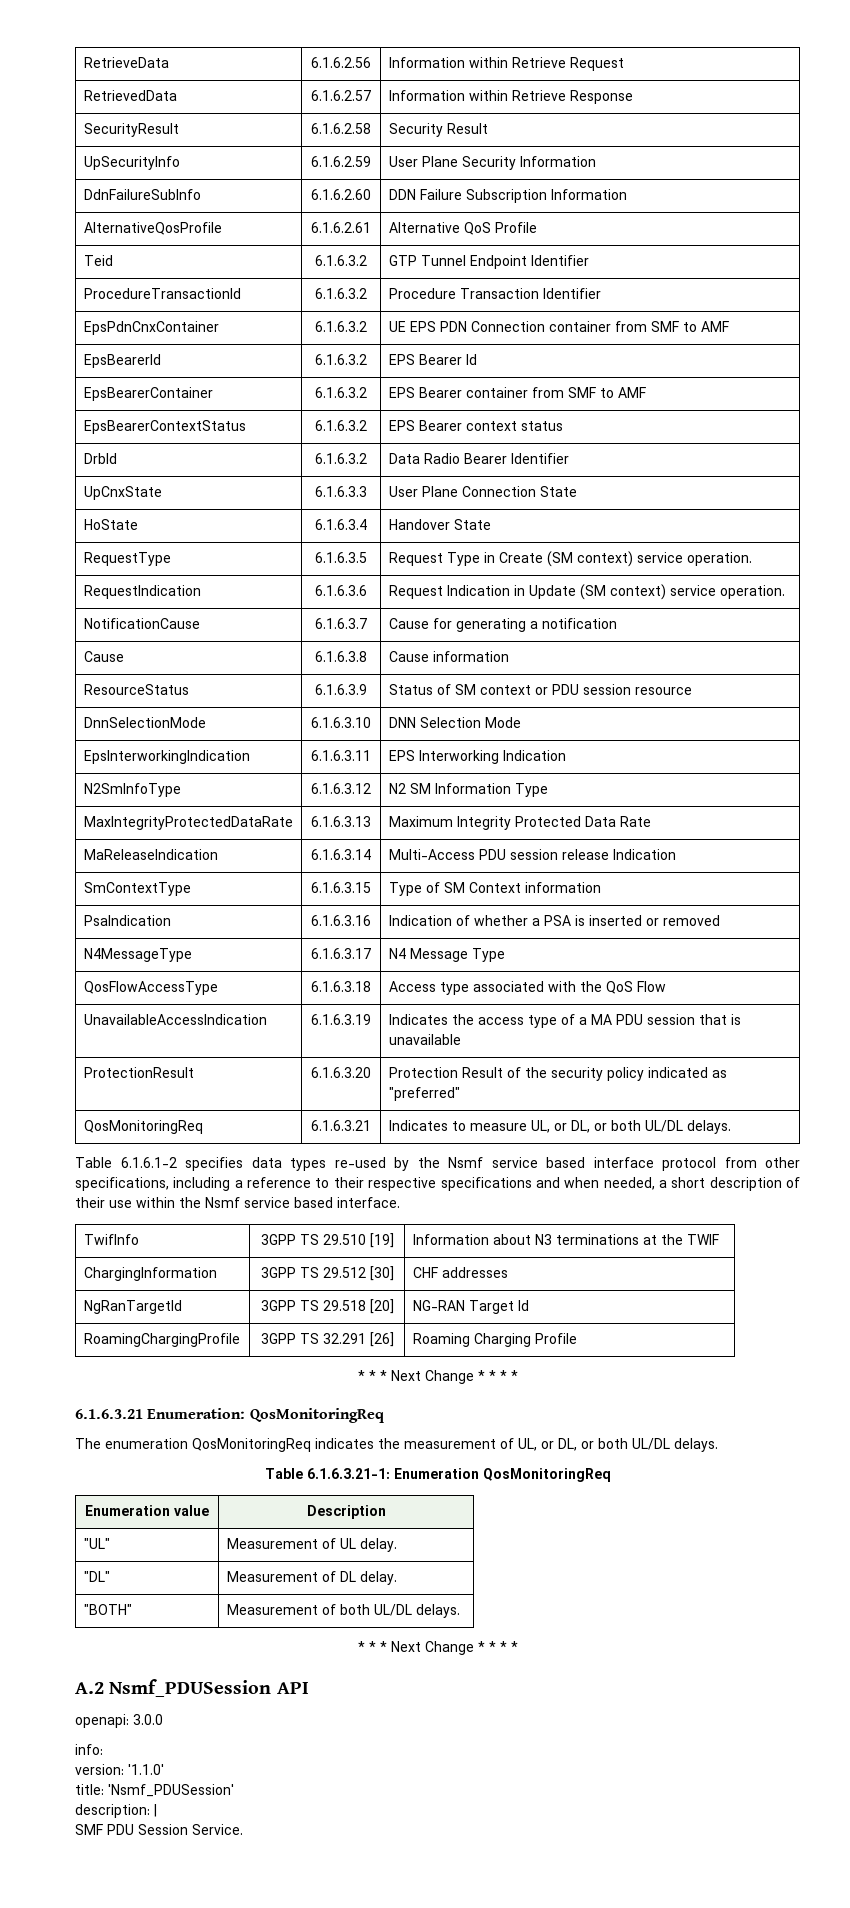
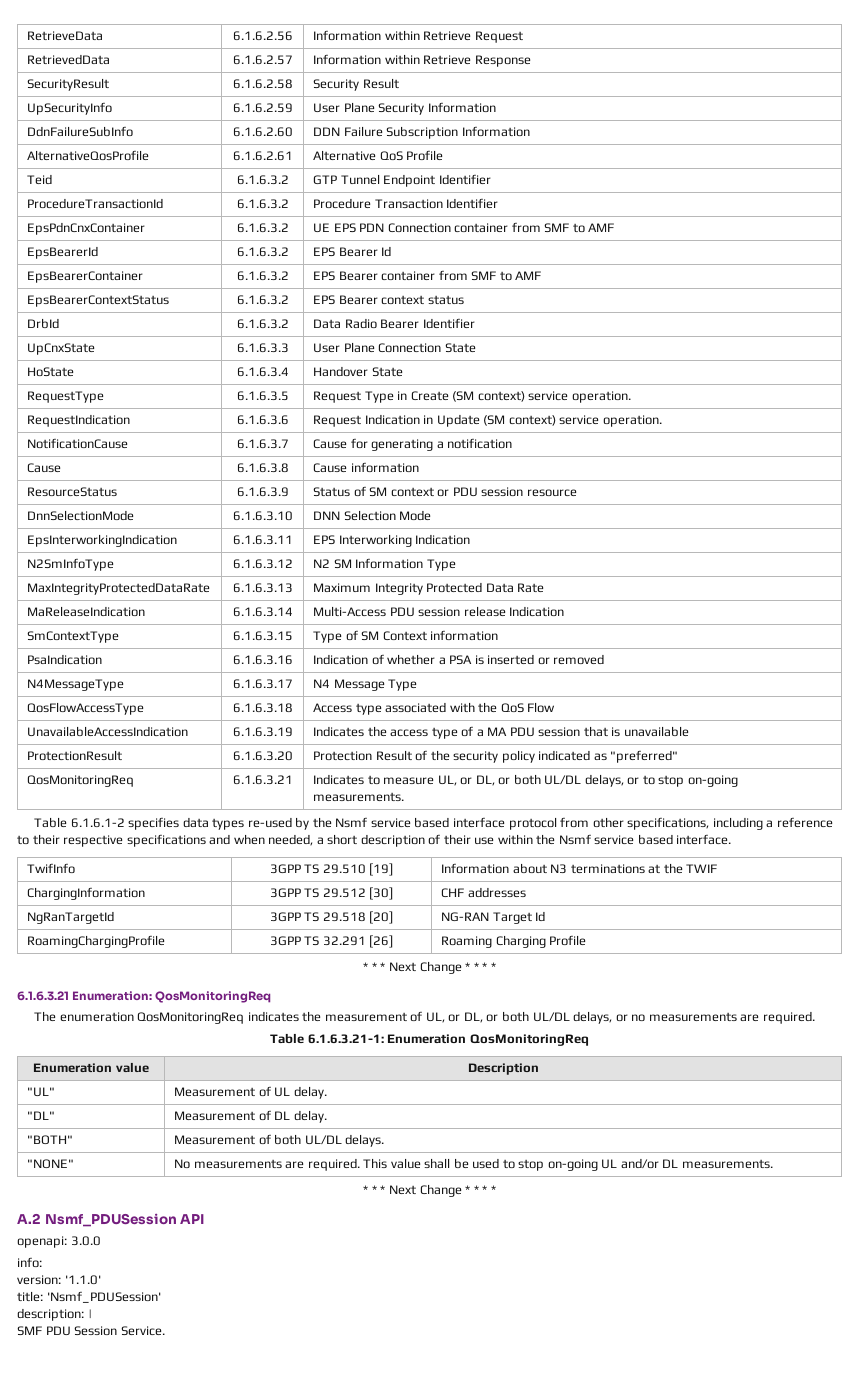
- QosMonitoringReq | 6.1.6.3.21 | Indicates to measure UL, or DL, or both UL/DL delays.
+ QosMonitoringReq | 6.1.6.3.21 | Indicates to measure UL, or DL, or both UL/DL delays, or to stop on-going measurements.
- The enumeration QosMonitoringReq indicates the measurement of UL, or DL, or both UL/DL delays.
+ The enumeration QosMonitoringReq indicates the measurement of UL, or DL, or both UL/DL delays, or no measurements are required.
+ "NONE" | No measurements are required. This value shall be used to stop on-going UL and/or DL measurements.

